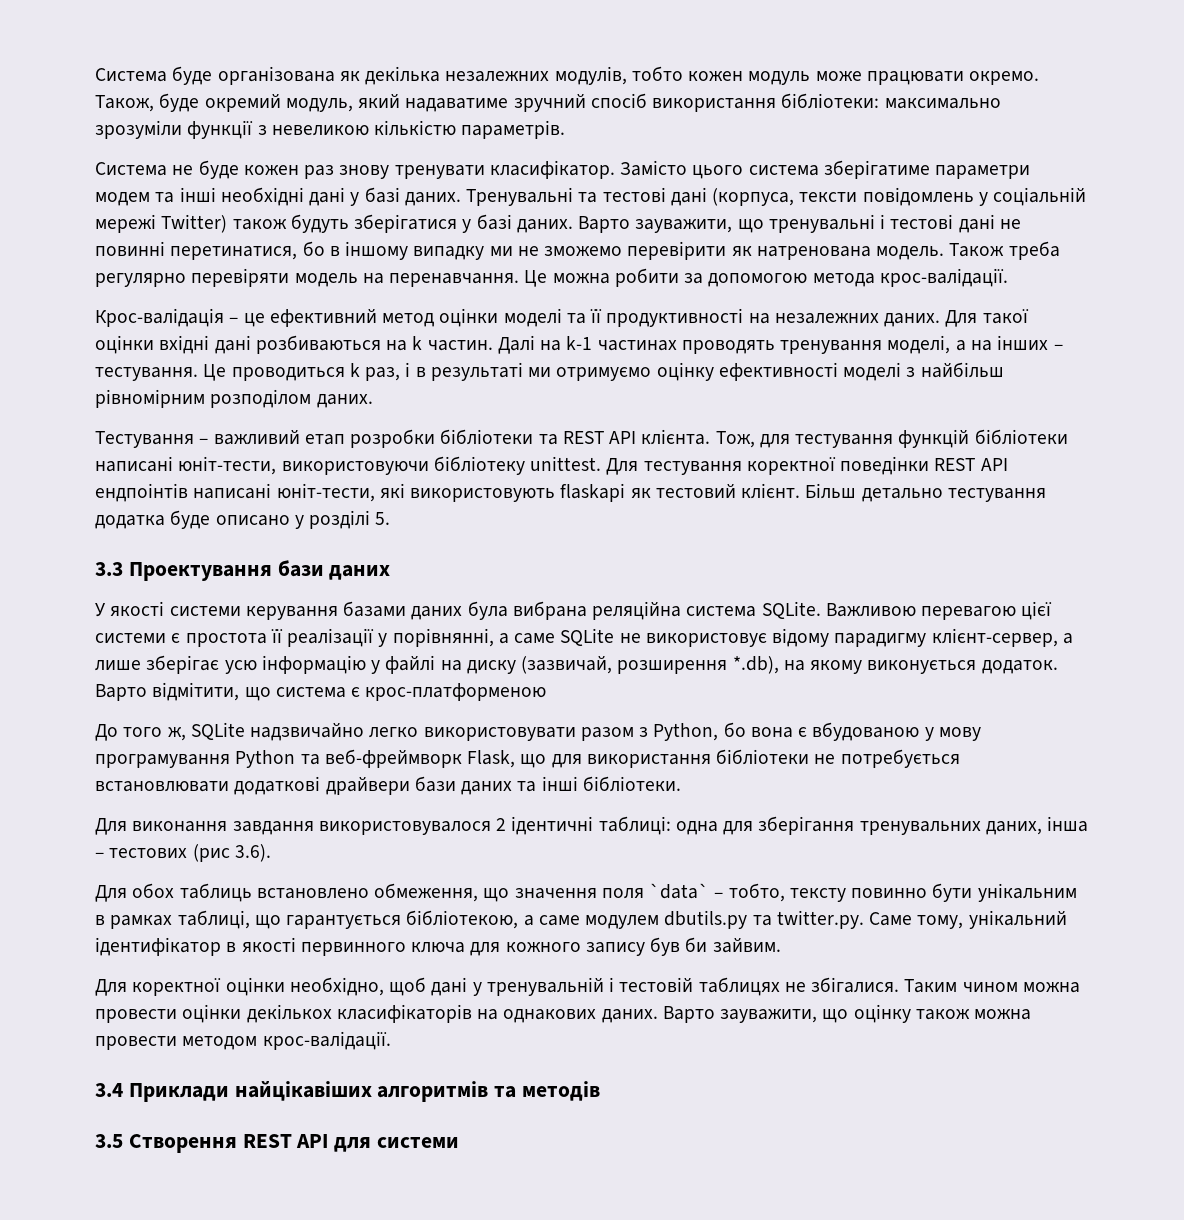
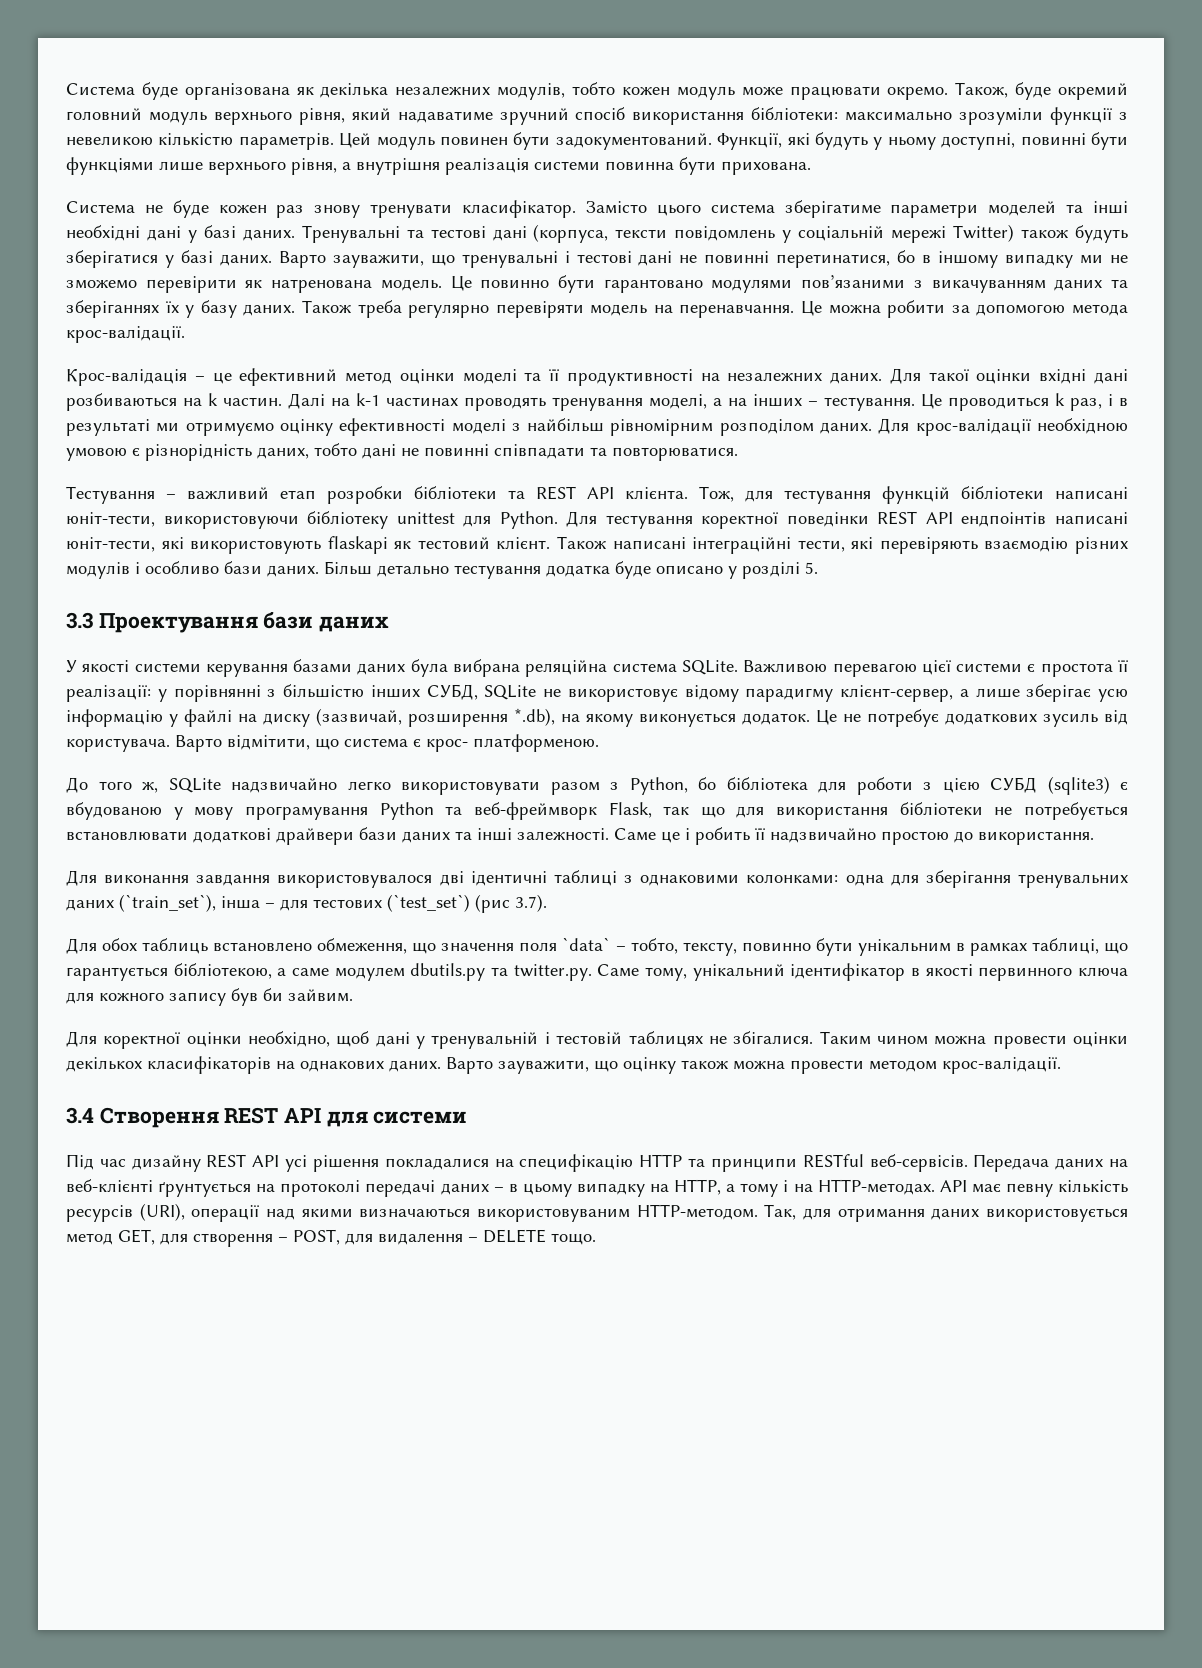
- Також, буде окремий модуль, який надаватиме зручний спосіб використання бібліотеки: максимально зрозуміли функції з невеликою кількістю параметрів.
+ Також, буде окремий головний модуль верхнього рівня, який надаватиме зручний спосіб використання бібліотеки: максимально зрозуміли функції з невеликою кількістю параметрів. Цей модуль повинен бути задокументований. Функції, які будуть у ньому доступні, повинні бути функціями лише верхнього рівня, а внутрішня реалізація системи повинна бути прихована.
- Замісто цього система зберігатиме параметри модем та інші необхідні дані у базі даних.
+ Замісто цього система зберігатиме параметри моделей та інші необхідні дані у базі даних.
+ Це повинно бути гарантовано модулями пов’язаними з викачуванням даних та зберіганнях їх у базу даних.
+ Для крос-валідації необхідною умовою є різнорідність даних, тобто дані не повинні співпадати та повторюватися.
- Тож, для тестування функцій бібліотеки написані юніт-тести, використовуючи бібліотеку unittest.
+ Тож, для тестування функцій бібліотеки написані юніт-тести, використовуючи бібліотеку unittest для Python.
+ Також написані інтеграційні тести, які перевіряють взаємодію різних модулів і особливо бази даних.
- Важливою перевагою цієї системи є простота її реалізації у порівнянні, а саме SQLite не використовує відому парадигму клієнт-сервер, а лише зберігає усю інформацію у файлі на диску (зазвичай, розширення *.db), на якому виконується додаток.
+ Важливою перевагою цієї системи є простота її реалізації: у порівнянні з більшістю інших СУБД, SQLite не використовує відому парадигму клієнт-сервер, а лише зберігає усю інформацію у файлі на диску (зазвичай, розширення *.db), на якому виконується додаток.
+ Це не потребує додаткових зусиль від користувача.
- Варто відмітити, що система є крос-платформеною
+ Варто відмітити, що система є крос- платформеною.
- До того ж, SQLite надзвичайно легко використовувати разом з Python, бо вона є вбудованою у мову програмування Python та веб-фреймворк Flask, що для використання бібліотеки не потребується встановлювати додаткові драйвери бази даних та інші бібліотеки.
- Для виконання завдання використовувалося 2 ідентичні таблиці: одна для зберігання тренувальних даних, інша – тестових (рис 3.6).
+ До того ж, SQLite надзвичайно легко використовувати разом з Python, бо бібліотека для роботи з цією СУБД (sqlite3) є вбудованою у мову програмування Python та веб-фреймворк Flask, так що для використання бібліотеки не потребується встановлювати додаткові драйвери бази даних та інші залежності. Саме це і робить її надзвичайно простою до використання.
+ Для виконання завдання використовувалося дві ідентичні таблиці з однаковими колонками: одна для зберігання тренувальних даних (`train_set`), інша – для тестових (`test_set`) (рис 3.7).
- Для обох таблиць встановлено обмеження, що значення поля `data` – тобто, тексту повинно бути унікальним в рамках таблиці, що гарантується бібліотекою, а саме модулем dbutils.py та twitter.py. Саме тому, унікальний ідентифікатор в якості первинного ключа для кожного запису був би зайвим.
+ Для обох таблиць встановлено обмеження, що значення поля `data` – тобто, тексту, повинно бути унікальним в рамках таблиці, що гарантується бібліотекою, а саме модулем dbutils.py та twitter.py. Саме тому, унікальний ідентифікатор в якості первинного ключа для кожного запису був би зайвим.
- 3.4 Приклади найцікавіших алгоритмів та методів
- 3.5 Створення REST API для системи
+ 3.4 Створення REST API для системи
+ Під час дизайну REST API усі рішення покладалися на специфікацію HTTP та принципи RESTful веб-сервісів. Передача даних на веб-клієнті ґрунтується на протоколі передачі даних – в цьому випадку на HTTP, а тому і на HTTP-методах. API має певну кількість ресурсів (URI), операції над якими визначаються використовуваним HTTP-методом. Так, для отримання даних використовується метод GET, для створення – POST, для видалення – DELETE тощо.

